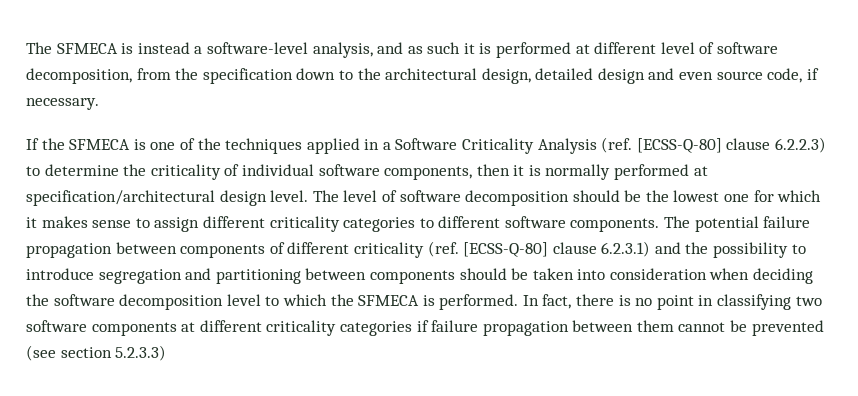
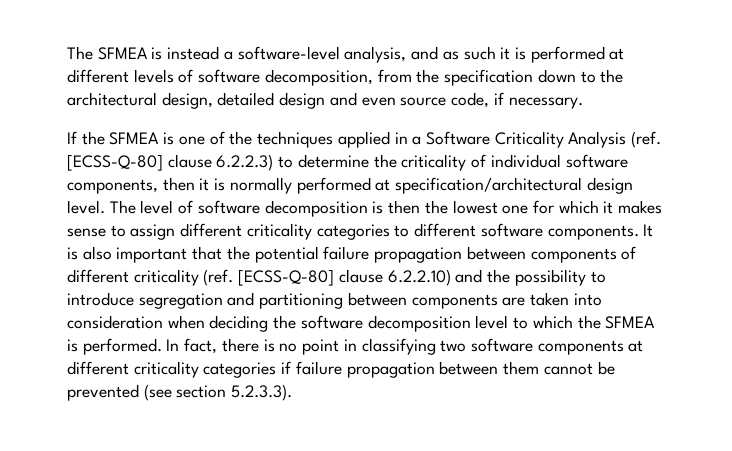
- The SFMECA is instead a software-level analysis, and as such it is performed at different level of software decomposition, from the specification down to the architectural design, detailed design and even source code, if necessary.
+ The SFMEA is instead a software-level analysis, and as such it is performed at different levels of software decomposition, from the specification down to the architectural design, detailed design and even source code, if necessary.
- If the SFMECA is one of the techniques applied in a Software Criticality Analysis (ref. [ECSS-Q-80] clause 6.2.2.3) to determine the criticality of individual software components, then it is normally performed at specification/architectural design level.
+ If the SFMEA is one of the techniques applied in a Software Criticality Analysis (ref. [ECSS-Q-80] clause 6.2.2.3) to determine the criticality of individual software components, then it is normally performed at specification/architectural design level.
- The level of software decomposition should be the lowest one for which it makes sense to assign different criticality categories to different software components.
+ The level of software decomposition is then the lowest one for which it makes sense to assign different criticality categories to different software components.
- The potential failure propagation between components of different criticality (ref. [ECSS-Q-80] clause 6.2.3.1) and the possibility to introduce segregation and partitioning between components should be taken into consideration when deciding the software decomposition level to which the SFMECA is performed.
+ It is also important that the potential failure propagation between components of different criticality (ref. [ECSS-Q-80] clause 6.2.2.10) and the possibility to introduce segregation and partitioning between components are taken into consideration when deciding the software decomposition level to which the SFMEA is performed.
- In fact, there is no point in classifying two software components at different criticality categories if failure propagation between them cannot be prevented (see section 5.2.3.3)
+ In fact, there is no point in classifying two software components at different criticality categories if failure propagation between them cannot be prevented (see section 5.2.3.3).

